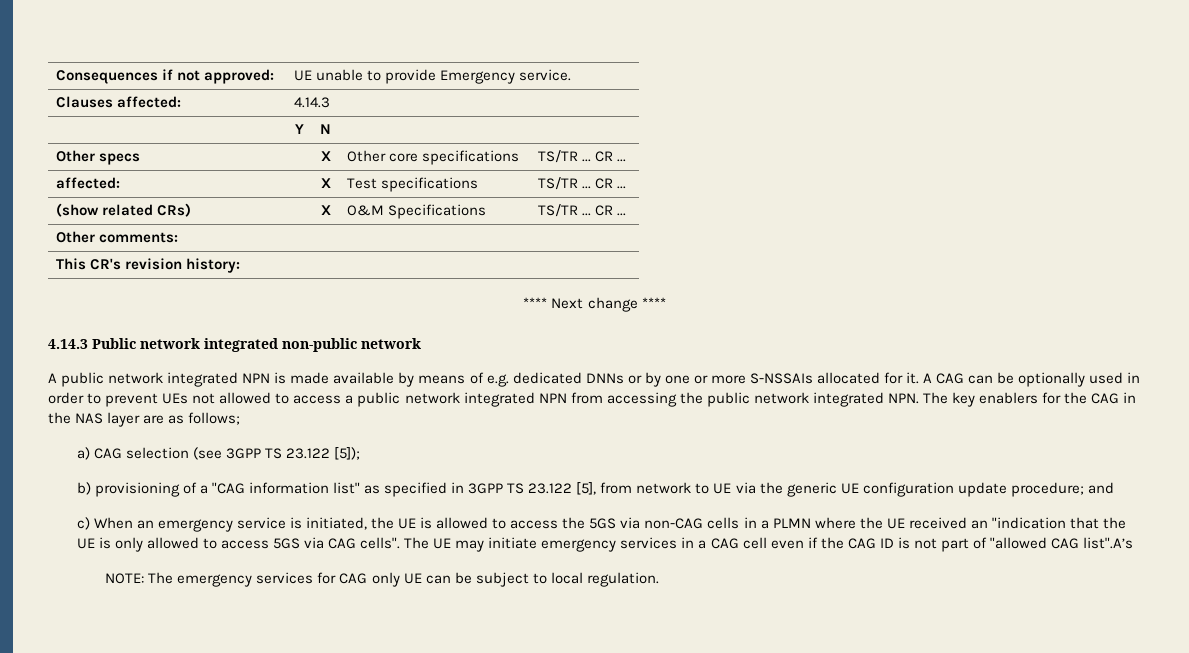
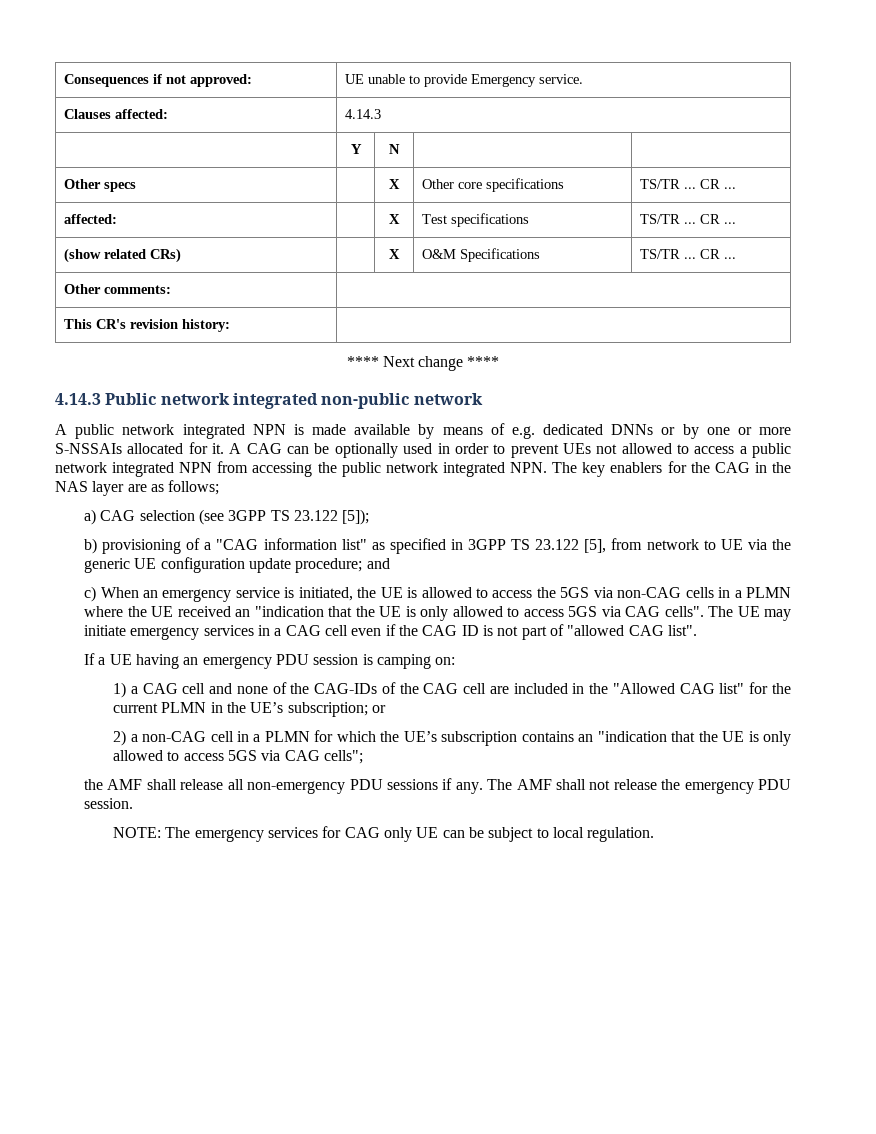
- The UE may initiate emergency services in a CAG cell even if the CAG ID is not part of "allowed CAG list".A’s
+ The UE may initiate emergency services in a CAG cell even if the CAG ID is not part of "allowed CAG list".
+ If a UE having an emergency PDU session is camping on:
+ 1) a CAG cell and none of the CAG-IDs of the CAG cell are included in the "Allowed CAG list" for the current PLMN in the UE’s subscription; or
+ 2) a non-CAG cell in a PLMN for which the UE’s subscription contains an "indication that the UE is only allowed to access 5GS via CAG cells";
+ the AMF shall release all non-emergency PDU sessions if any. The AMF shall not release the emergency PDU session.

